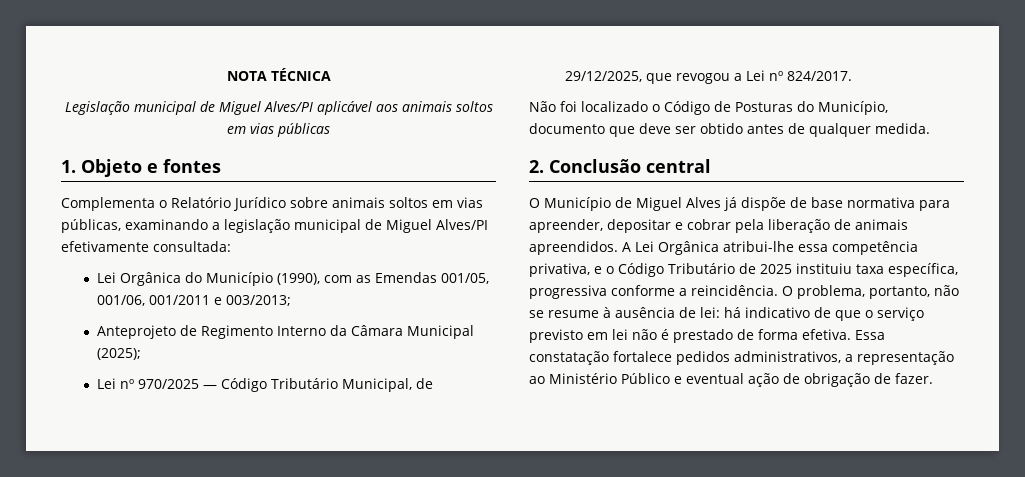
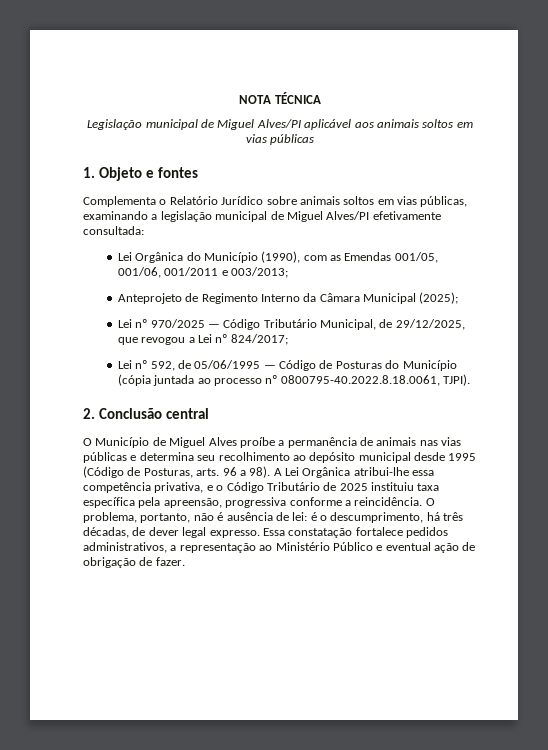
- Lei nº 970/2025 — Código Tributário Municipal, de 29/12/2025, que revogou a Lei nº 824/2017.
- Não foi localizado o Código de Posturas do Município, documento que deve ser obtido antes de qualquer medida.
+ Lei nº 970/2025 — Código Tributário Municipal, de 29/12/2025, que revogou a Lei nº 824/2017;
+ Lei nº 592, de 05/06/1995 — Código de Posturas do Município (cópia juntada ao processo nº 0800795-40.2022.8.18.0061, TJPI).
- O Município de Miguel Alves já dispõe de base normativa para apreender, depositar e cobrar pela liberação de animais apreendidos.
+ O Município de Miguel Alves proíbe a permanência de animais nas vias públicas e determina seu recolhimento ao depósito municipal desde 1995 (Código de Posturas, arts. 96 a 98).
- A Lei Orgânica atribui-lhe essa competência privativa, e o Código Tributário de 2025 instituiu taxa específica, progressiva conforme a reincidência.
+ A Lei Orgânica atribui-lhe essa competência privativa, e o Código Tributário de 2025 instituiu taxa específica pela apreensão, progressiva conforme a reincidência.
- O problema, portanto, não se resume à ausência de lei: há indicativo de que o serviço previsto em lei não é prestado de forma efetiva.
+ O problema, portanto, não é ausência de lei: é o descumprimento, há três décadas, de dever legal expresso.

